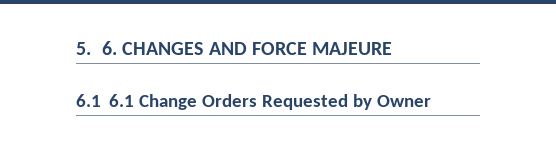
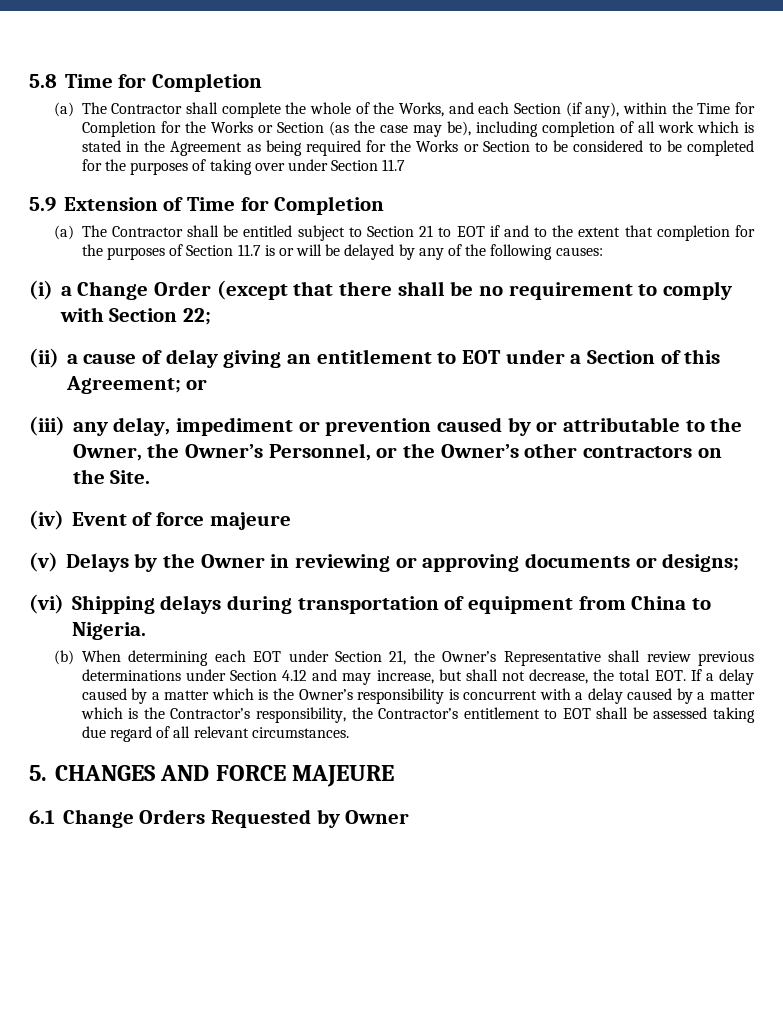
- 5. 6. CHANGES AND FORCE MAJEURE
+ 5.8 Time for Completion
+ (a) The Contractor shall complete the whole of the Works, and each Section (if any), within the Time for Completion for the Works or Section (as the case may be), including completion of all work which is stated in the Agreement as being required for the Works or Section to be considered to be completed for the purposes of taking over under Section 11.7
+ 5.9 Extension of Time for Completion
+ (a) The Contractor shall be entitled subject to Section 21 to EOT if and to the extent that completion for the purposes of Section 11.7 is or will be delayed by any of the following causes:
+ (i) a Change Order (except that there shall be no requirement to comply with Section 22;
+ (ii) a cause of delay giving an entitlement to EOT under a Section of this Agreement; or
+ (iii) any delay, impediment or prevention caused by or attributable to the Owner, the Owner’s Personnel, or the Owner’s other contractors on the Site.
+ (iv) Event of force majeure
+ (v) Delays by the Owner in reviewing or approving documents or designs;
+ (vi) Shipping delays during transportation of equipment from China to Nigeria.
+ (b) When determining each EOT under Section 21, the Owner’s Representative shall review previous determinations under Section 4.12 and may increase, but shall not decrease, the total EOT. If a delay caused by a matter which is the Owner’s responsibility is concurrent with a delay caused by a matter which is the Contractor’s responsibility, the Contractor’s entitlement to EOT shall be assessed taking due regard of all relevant circumstances.
+ 5. CHANGES AND FORCE MAJEURE
- 6.1 6.1 Change Orders Requested by Owner
+ 6.1 Change Orders Requested by Owner

